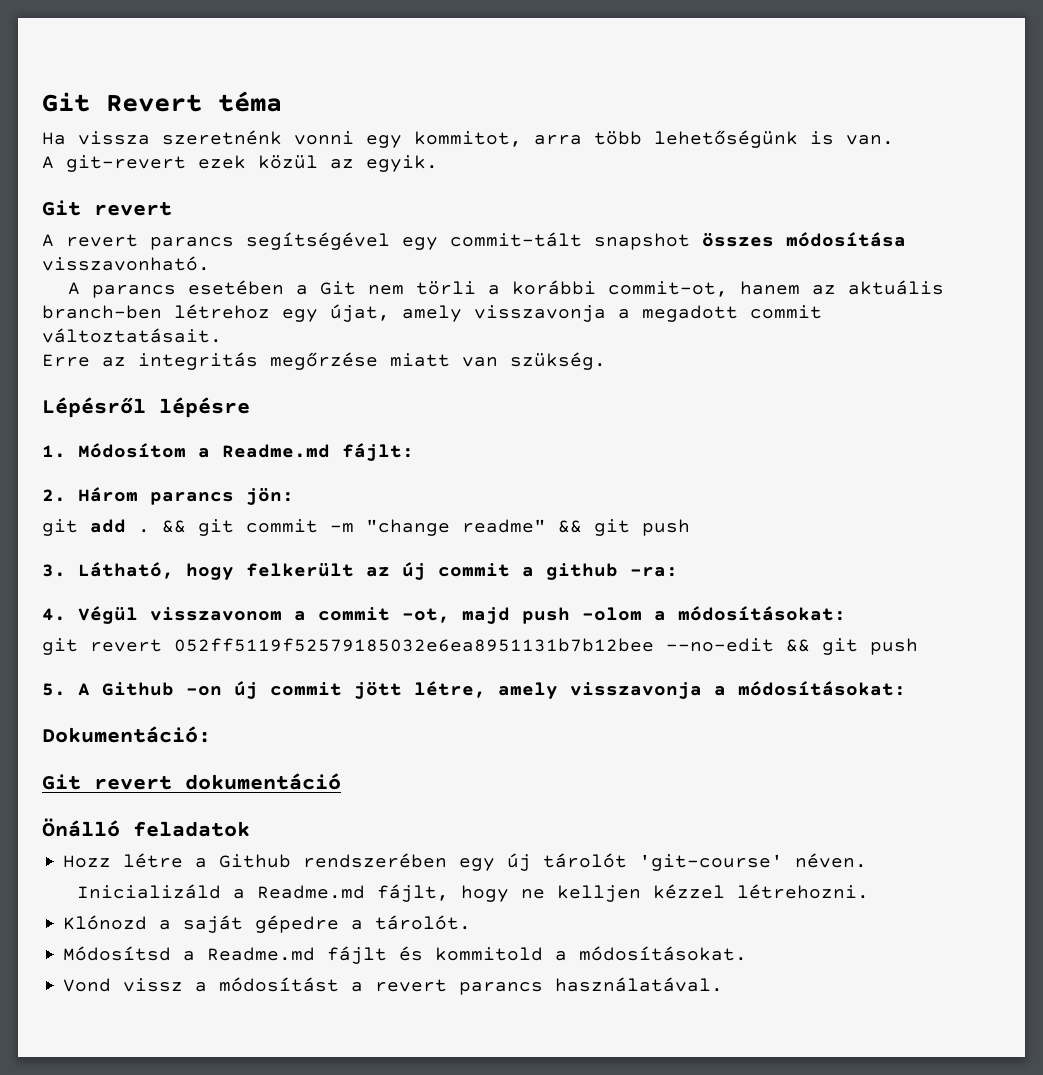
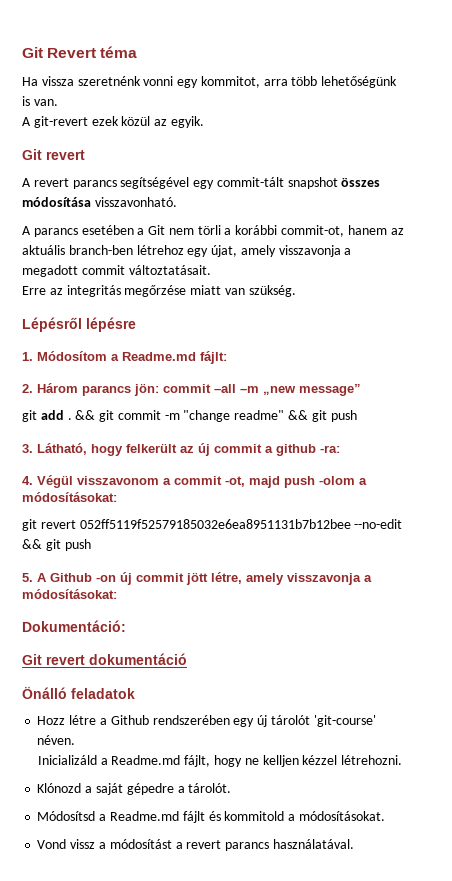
- 2. Három parancs jön:
+ 2. Három parancs jön: commit –all –m „new message”

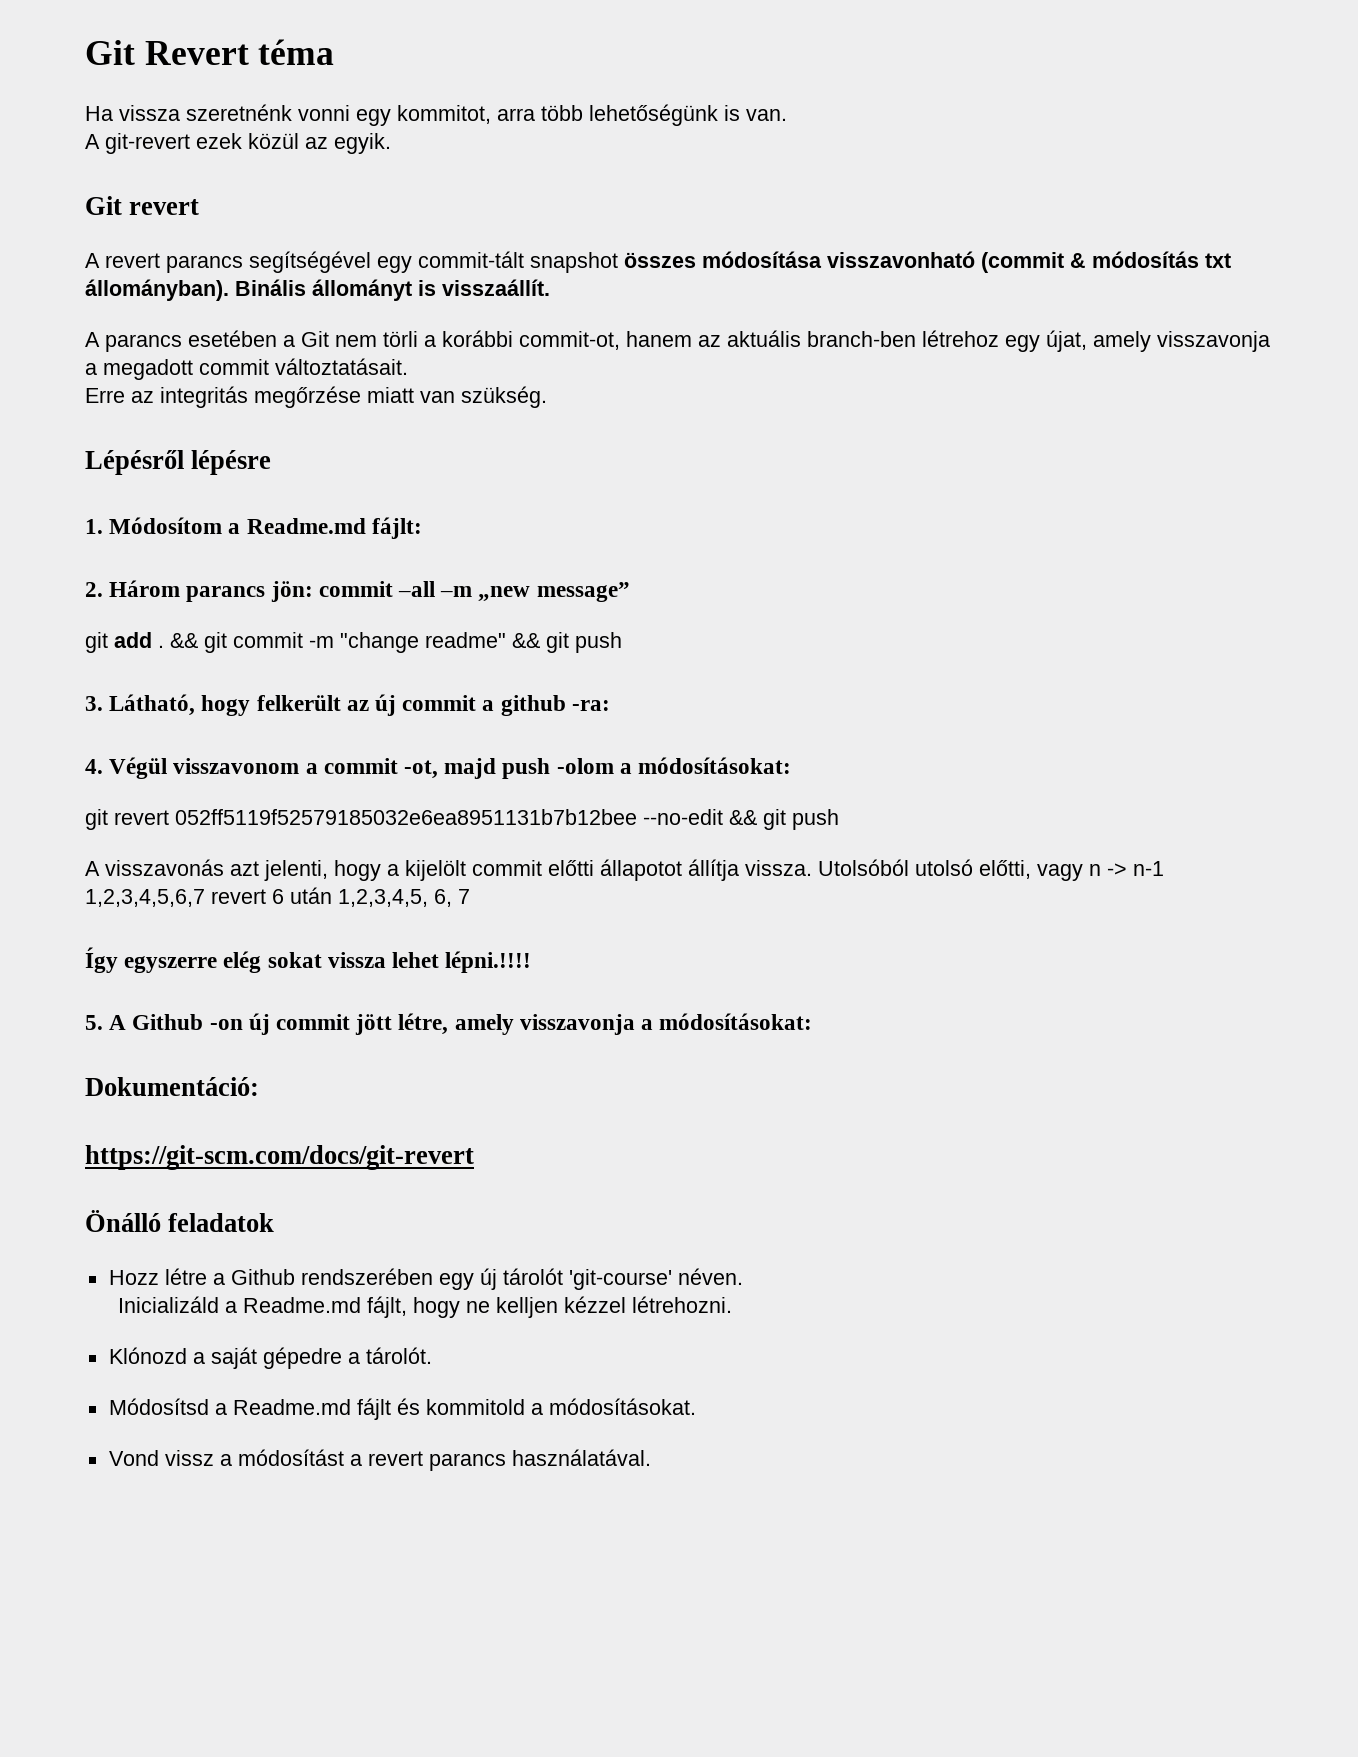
- A revert parancs segítségével egy commit-tált snapshot összes módosítása visszavonható.
+ A revert parancs segítségével egy commit-tált snapshot összes módosítása visszavonható (commit & módosítás txt állományban). Binális állományt is visszaállít.
+ A visszavonás azt jelenti, hogy a kijelölt commit előtti állapotot állítja vissza. Utolsóból utolsó előtti, vagy n -> n-1 1,2,3,4,5,6,7 revert 6 után 1,2,3,4,5, 6, 7
+ Így egyszerre elég sokat vissza lehet lépni.!!!!
- Git revert dokumentáció
+ https://git-scm.com/docs/git-revert

